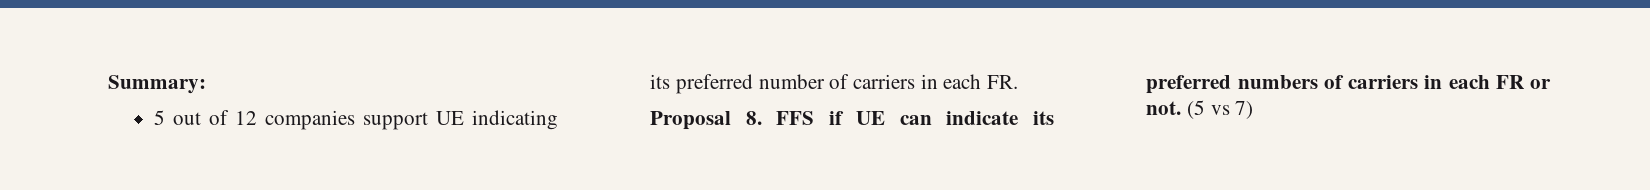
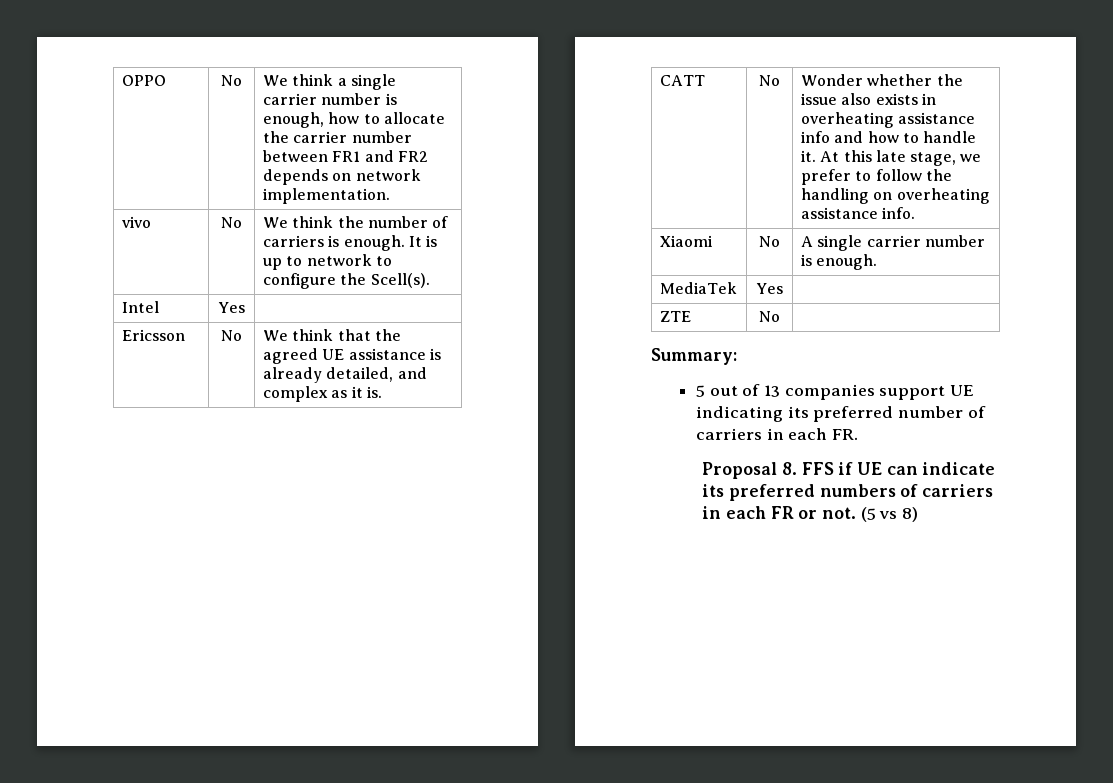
+ OPPO | No | We think a single carrier number is enough, how to allocate the carrier number between FR1 and FR2 depends on network implementation.
+ vivo | No | We think the number of carriers is enough. It is up to network to configure the Scell(s).
+ Intel | Yes |
+ Ericsson | No | We think that the agreed UE assistance is already detailed, and complex as it is.
+ CATT | No | Wonder whether the issue also exists in overheating assistance info and how to handle it. At this late stage, we prefer to follow the handling on overheating assistance info.
+ Xiaomi | No | A single carrier number is enough.
+ MediaTek | Yes |
+ ZTE | No |
- 5 out of 12 companies support UE indicating its preferred number of carriers in each FR.
+ 5 out of 13 companies support UE indicating its preferred number of carriers in each FR.
- (5 vs 7)
+ (5 vs 8)

